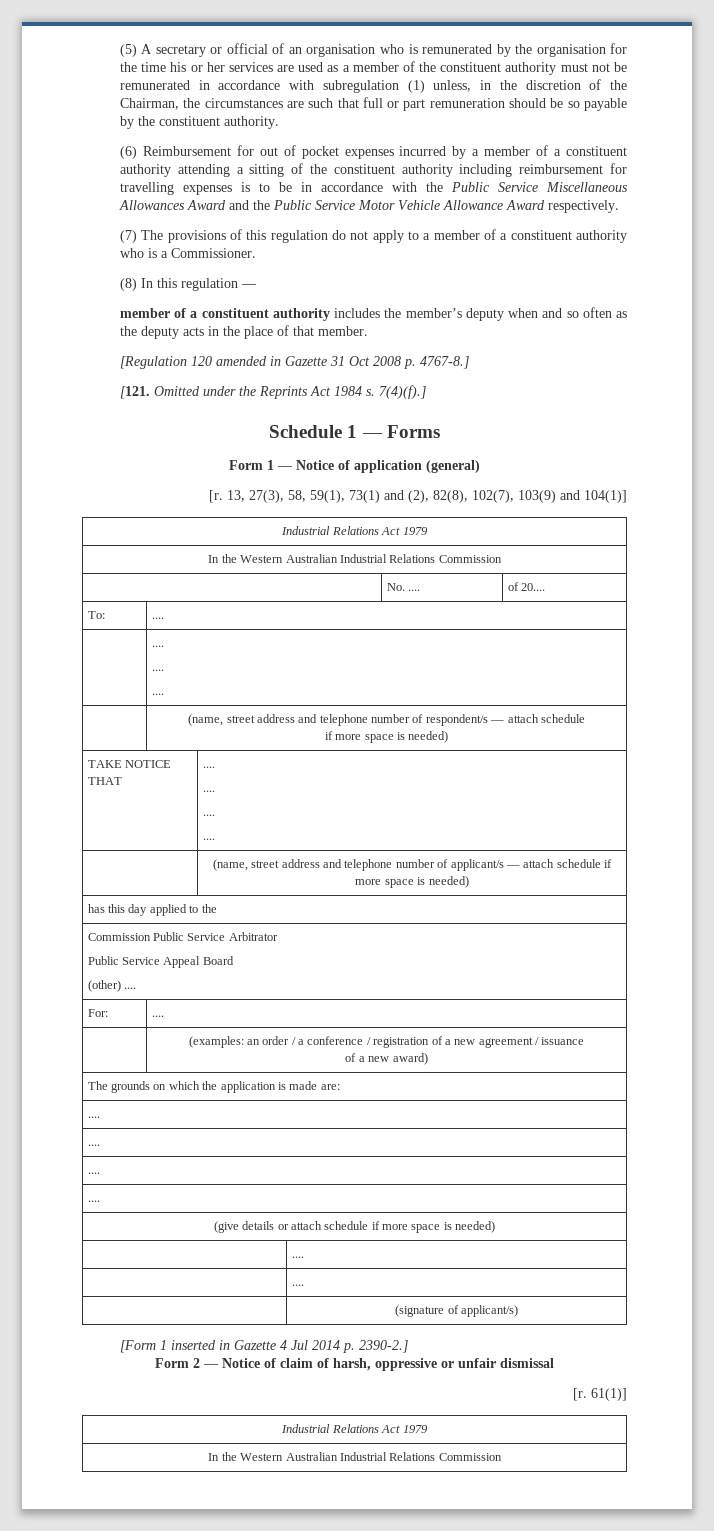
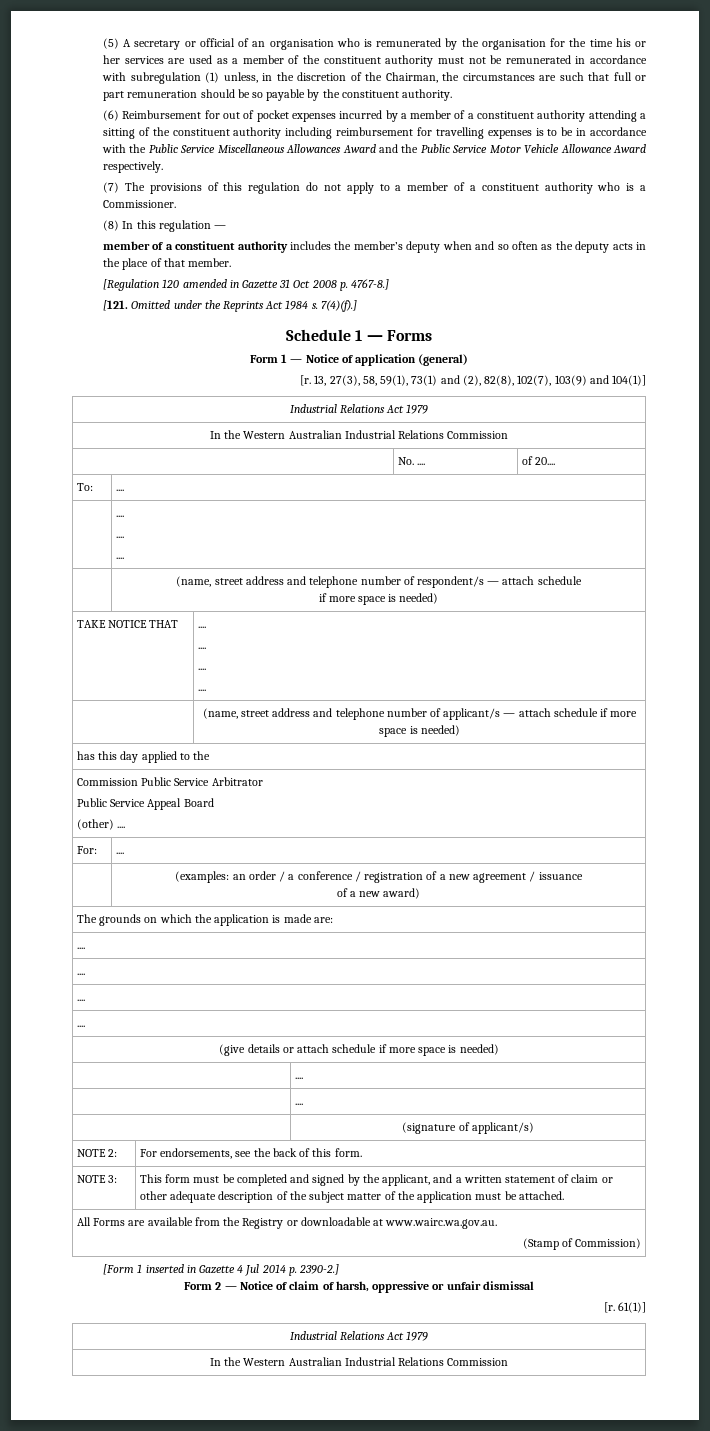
+ NOTE 2: | For endorsements, see the back of this form.
+ NOTE 3: | This form must be completed and signed by the applicant, and a written statement of claim or other adequate description of the subject matter of the application must be attached.
+ All Forms are available from the Registry or downloadable at www.wairc.wa.gov.au.
+ (Stamp of Commission)

